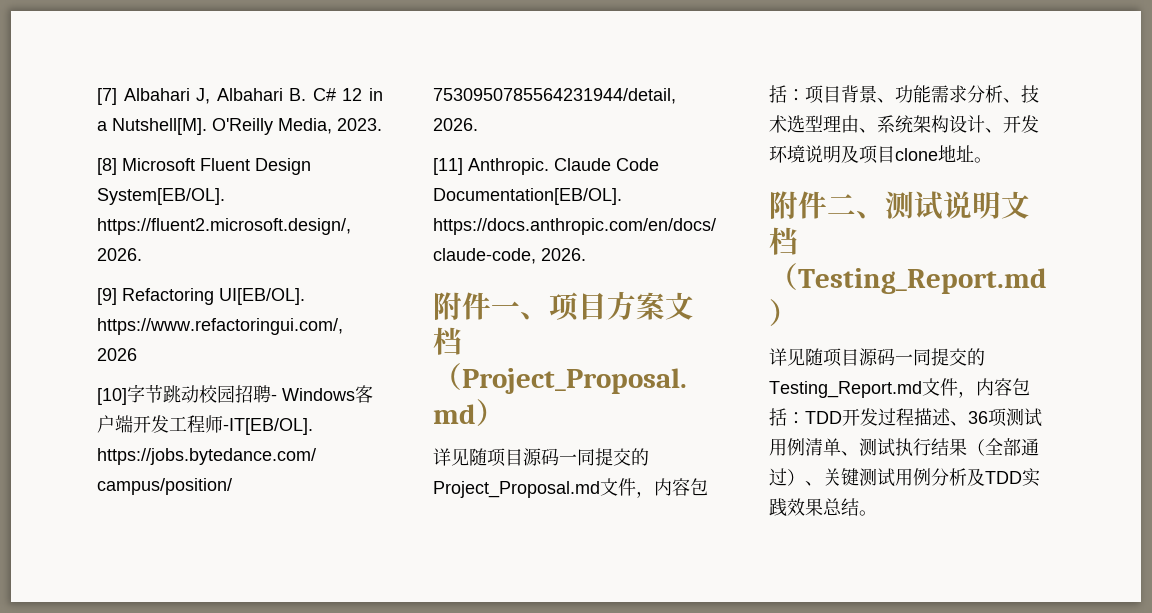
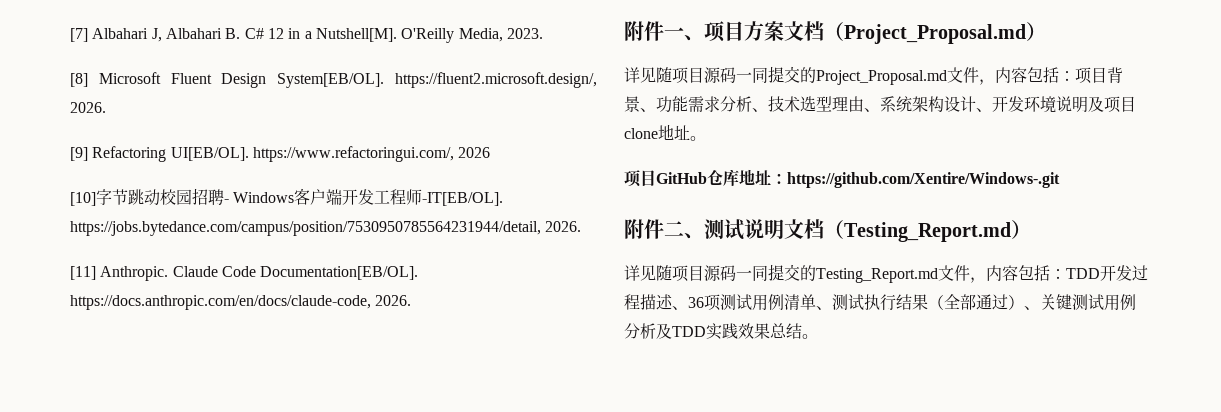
+ 项目GitHub仓库地址：https://github.com/Xentire/Windows-.git

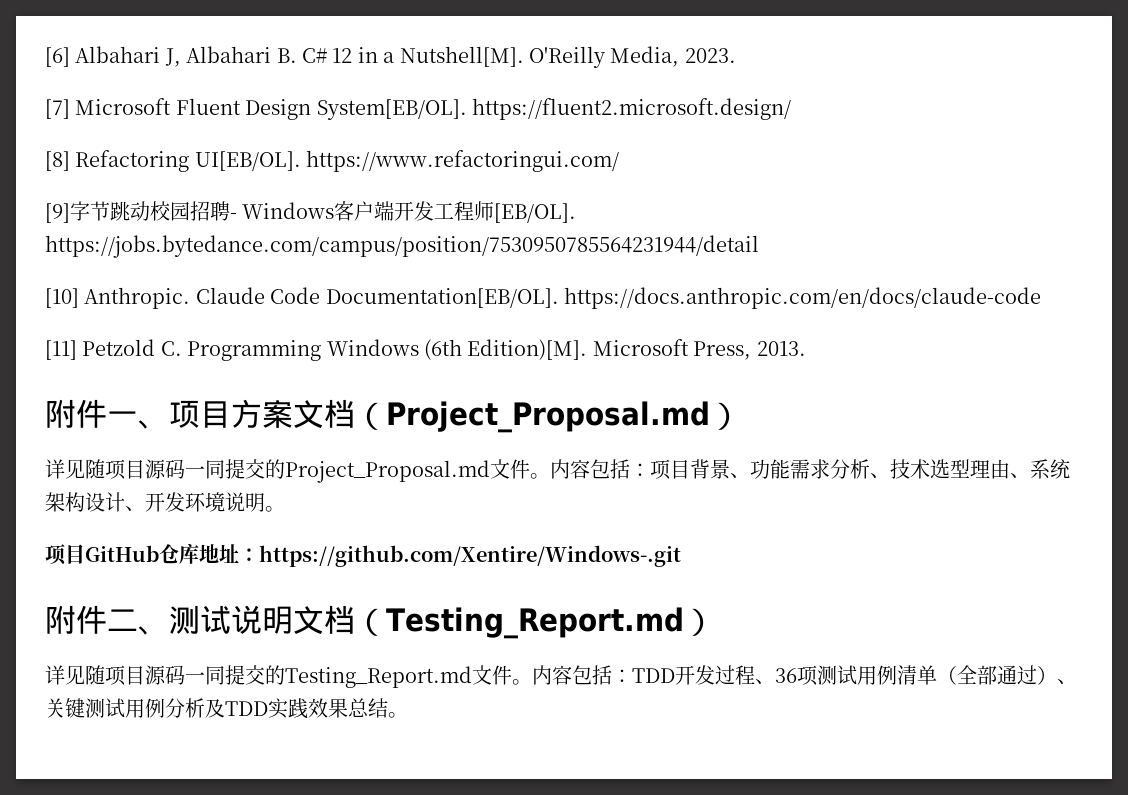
- [7] Albahari J, Albahari B. C# 12 in a Nutshell[M].
+ [6] Albahari J, Albahari B. C# 12 in a Nutshell[M].
- [8] Microsoft Fluent Design System[EB/OL]. https://fluent2.microsoft.design/, 2026.
- [9] Refactoring UI[EB/OL]. https://www.refactoringui.com/, 2026
- [10]字节跳动校园招聘- Windows客户端开发工程师-IT[EB/OL]. https://jobs.bytedance.com/campus/position/7530950785564231944/detail, 2026.
- [11] Anthropic. Claude Code Documentation[EB/OL]. https://docs.anthropic.com/en/docs/claude-code, 2026.
+ [7] Microsoft Fluent Design System[EB/OL]. https://fluent2.microsoft.design/
+ [8] Refactoring UI[EB/OL]. https://www.refactoringui.com/
+ [9]字节跳动校园招聘- Windows客户端开发工程师[EB/OL]. https://jobs.bytedance.com/campus/position/7530950785564231944/detail
+ [10] Anthropic. Claude Code Documentation[EB/OL]. https://docs.anthropic.com/en/docs/claude-code
+ [11] Petzold C. Programming Windows (6th Edition)[M]. Microsoft Press, 2013.
- 详见随项目源码一同提交的Project_Proposal.md文件，内容包括：项目背景、功能需求分析、技术选型理由、系统架构设计、开发环境说明及项目clone地址。
+ 详见随项目源码一同提交的Project_Proposal.md文件。内容包括：项目背景、功能需求分析、技术选型理由、系统架构设计、开发环境说明。
- 详见随项目源码一同提交的Testing_Report.md文件，内容包括：TDD开发过程描述、36项测试用例清单、测试执行结果（全部通过）、关键测试用例分析及TDD实践效果总结。
+ 详见随项目源码一同提交的Testing_Report.md文件。内容包括：TDD开发过程、36项测试用例清单（全部通过）、关键测试用例分析及TDD实践效果总结。

